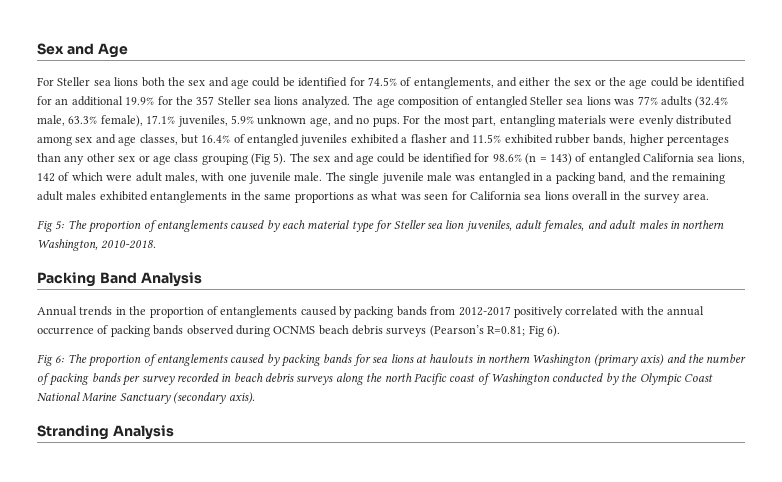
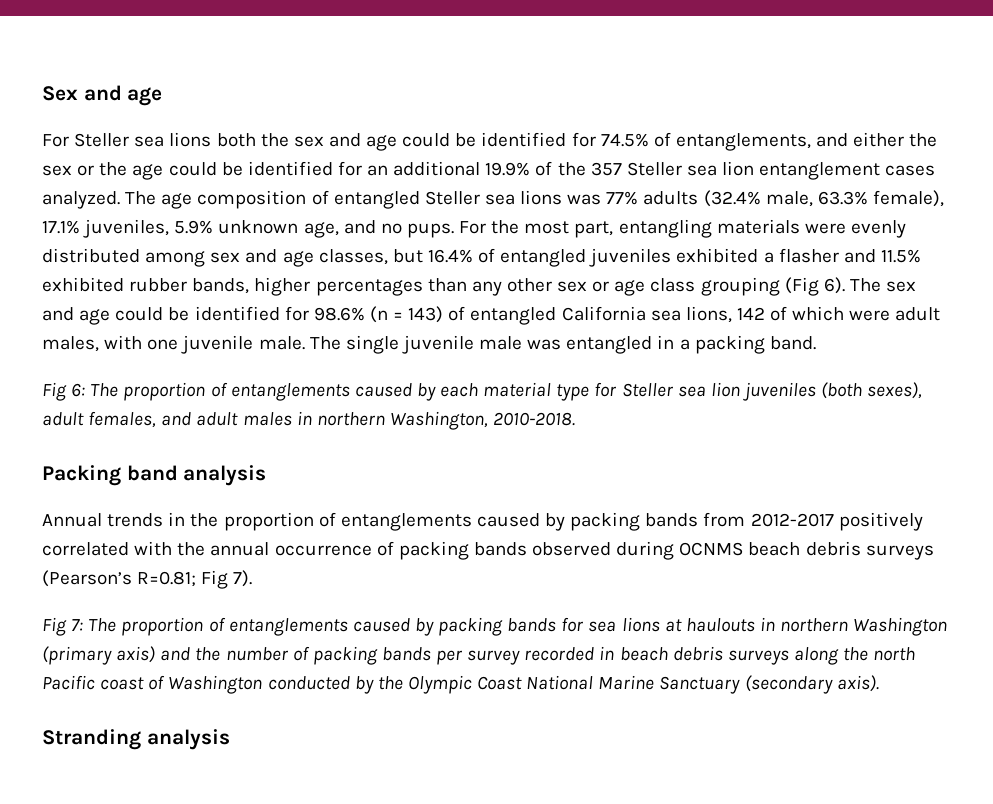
- Sex and Age
+ Sex and age
- For Steller sea lions both the sex and age could be identified for 74.5% of entanglements, and either the sex or the age could be identified for an additional 19.9% for the 357 Steller sea lions analyzed.
+ For Steller sea lions both the sex and age could be identified for 74.5% of entanglements, and either the sex or the age could be identified for an additional 19.9% of the 357 Steller sea lion entanglement cases analyzed.
- For the most part, entangling materials were evenly distributed among sex and age classes, but 16.4% of entangled juveniles exhibited a flasher and 11.5% exhibited rubber bands, higher percentages than any other sex or age class grouping (Fig 5).
+ For the most part, entangling materials were evenly distributed among sex and age classes, but 16.4% of entangled juveniles exhibited a flasher and 11.5% exhibited rubber bands, higher percentages than any other sex or age class grouping (Fig 6).
- The single juvenile male was entangled in a packing band, and the remaining adult males exhibited entanglements in the same proportions as what was seen for California sea lions overall in the survey area.
- Fig 5: The proportion of entanglements caused by each material type for Steller sea lion juveniles, adult females, and adult males in northern Washington, 2010-2018.
+ The single juvenile male was entangled in a packing band.
+ Fig 6: The proportion of entanglements caused by each material type for Steller sea lion juveniles (both sexes), adult females, and adult males in northern Washington, 2010-2018.
- Packing Band Analysis
+ Packing band analysis
- Fig 6).
- Fig 6:
+ Fig 7).
+ Fig 7:
- Stranding Analysis
+ Stranding analysis

